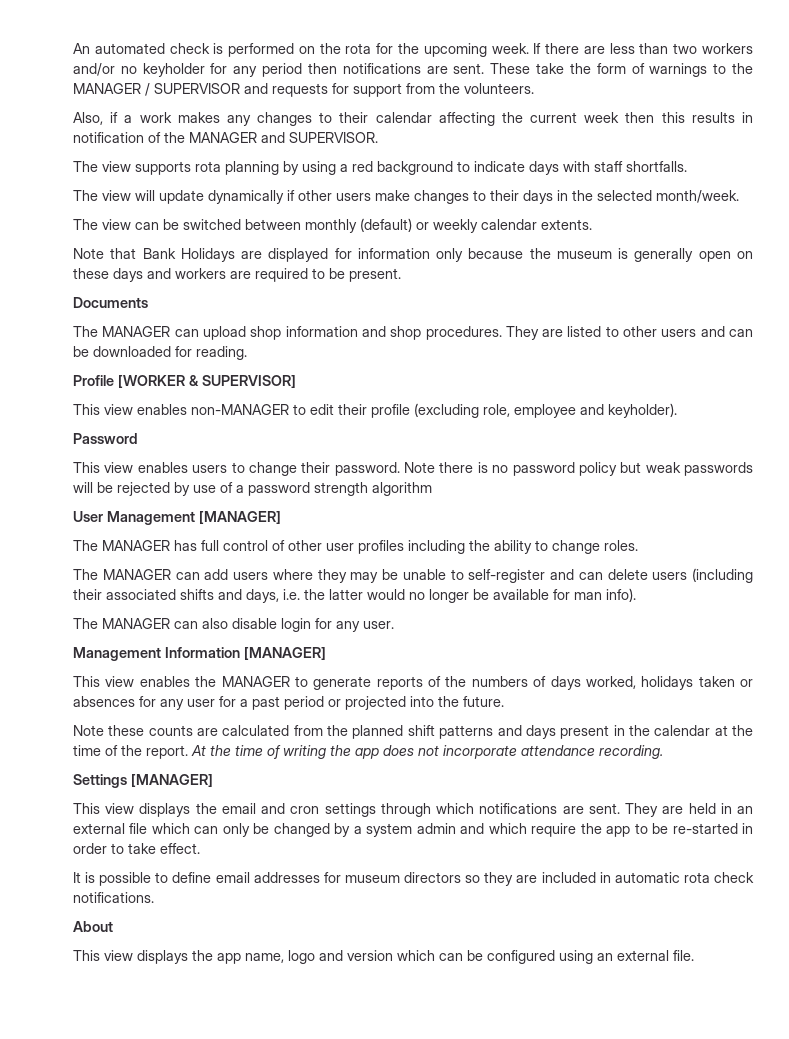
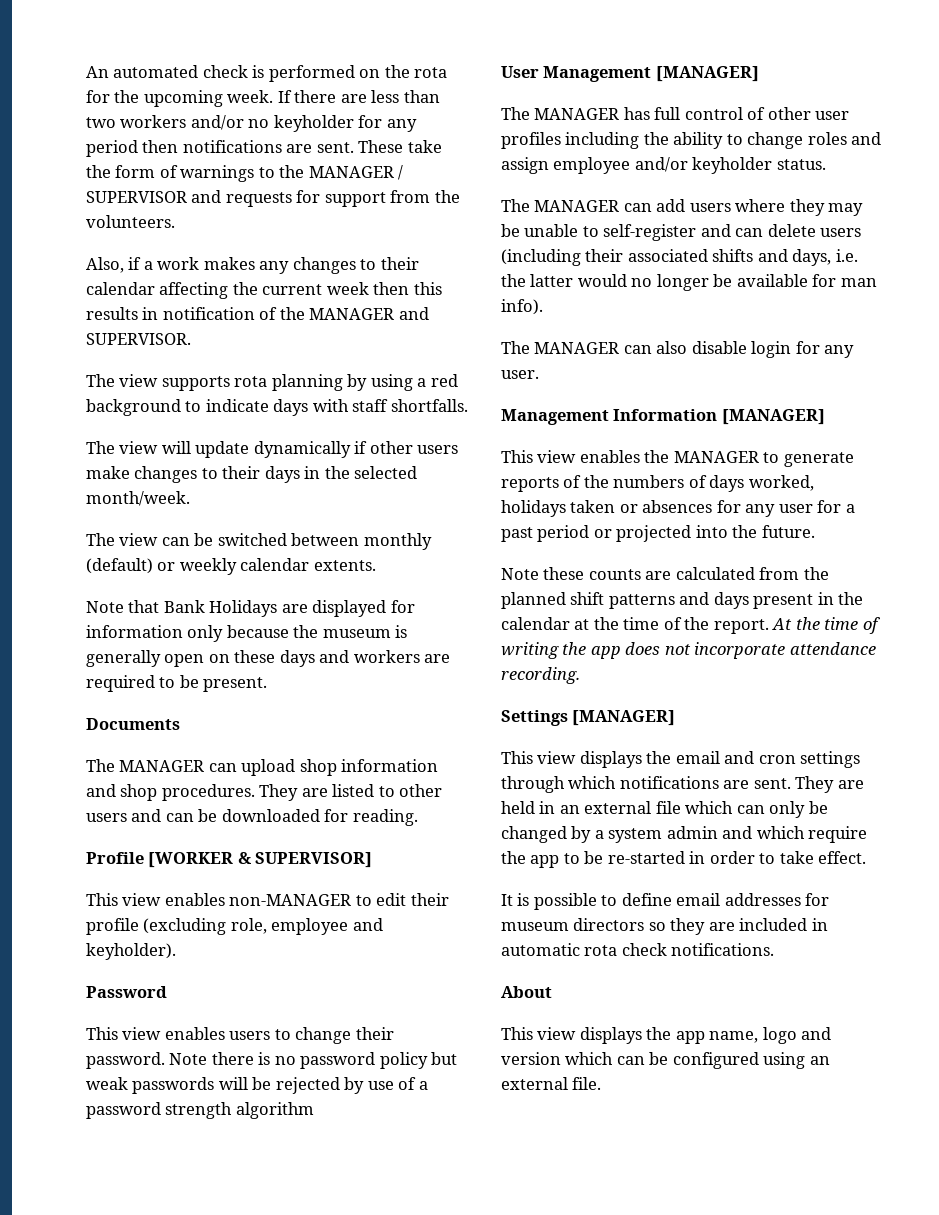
- The MANAGER has full control of other user profiles including the ability to change roles.
+ The MANAGER has full control of other user profiles including the ability to change roles and assign employee and/or keyholder status.

